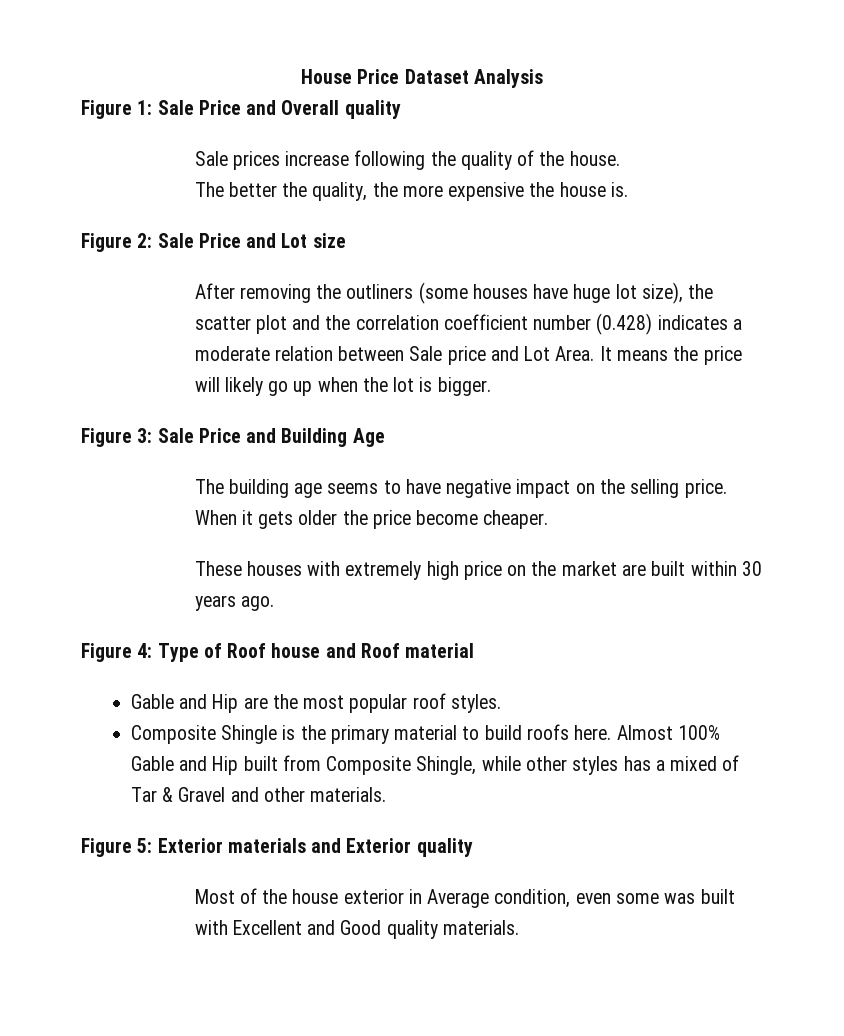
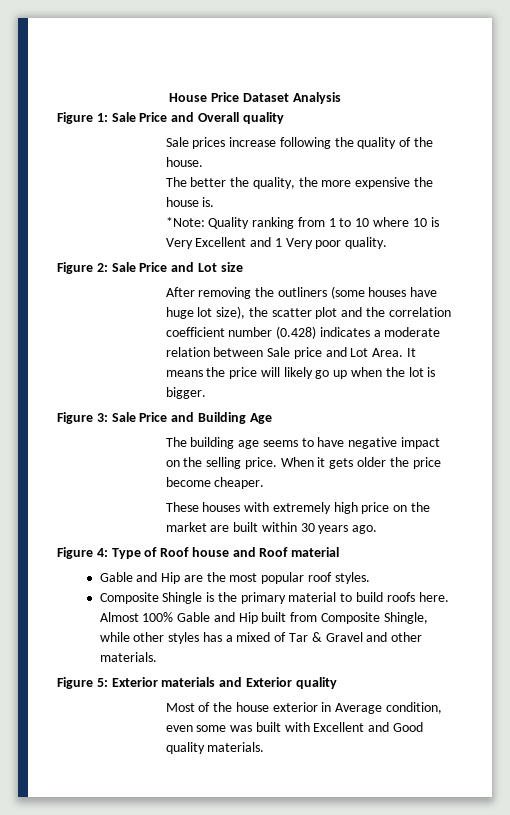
+ *Note: Quality ranking from 1 to 10 where 10 is Very Excellent and 1 Very poor quality.

